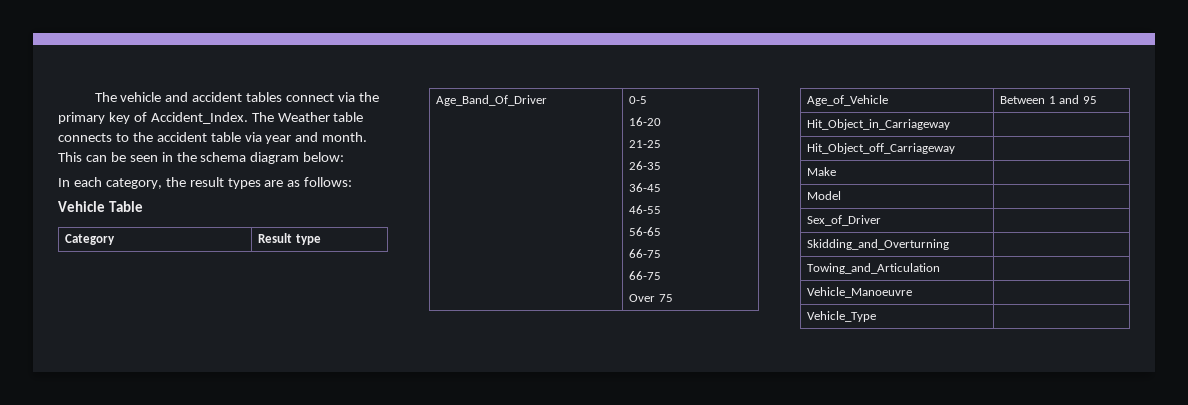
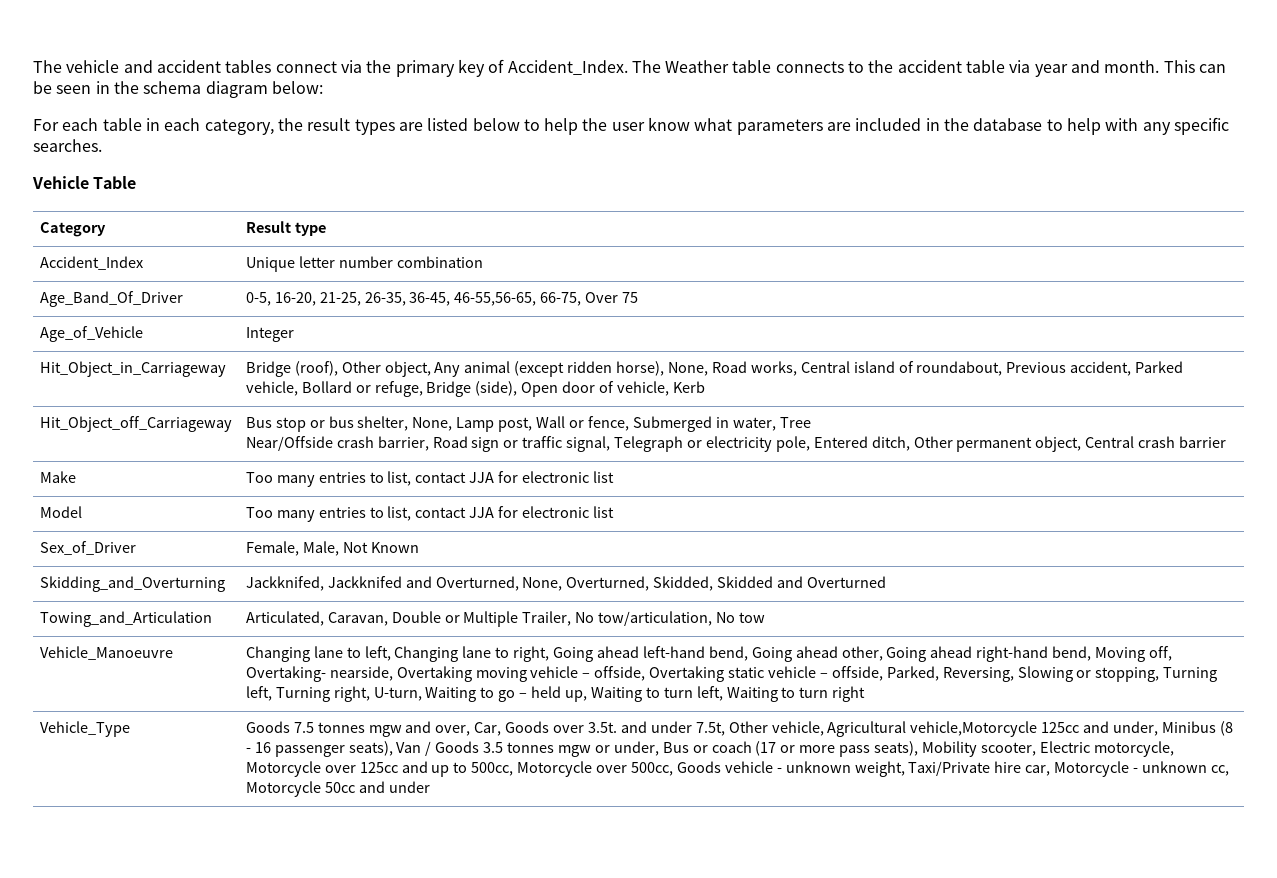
- In each category, the result types are as follows:
+ For each table in each category, the result types are listed below to help the user know what parameters are included in the database to help with any specific searches.
- Age_Band_Of_Driver | 0-5
- 16-20
- 21-25
- 26-35
- 36-45
- 46-55
- 56-65
- 66-75
- 66-75
- Over 75
- Age_of_Vehicle | Between 1 and 95
- Hit_Object_in_Carriageway |
- Hit_Object_off_Carriageway |
- Make |
- Model |
- Sex_of_Driver |
- Skidding_and_Overturning |
- Towing_and_Articulation |
- Vehicle_Manoeuvre |
- Vehicle_Type |
+ Accident_Index | Unique letter number combination
+ Age_Band_Of_Driver | 0-5, 16-20, 21-25, 26-35, 36-45, 46-55,56-65, 66-75, Over 75
+ Age_of_Vehicle | Integer
+ Hit_Object_in_Carriageway | Bridge (roof), Other object, Any animal (except ridden horse), None, Road works, Central island of roundabout, Previous accident, Parked vehicle, Bollard or refuge, Bridge (side), Open door of vehicle, Kerb
+ Hit_Object_off_Carriageway | Bus stop or bus shelter, None, Lamp post, Wall or fence, Submerged in water, Tree
+ Near/Offside crash barrier, Road sign or traffic signal, Telegraph or electricity pole, Entered ditch, Other permanent object, Central crash barrier
+ Make | Too many entries to list, contact JJA for electronic list
+ Model | Too many entries to list, contact JJA for electronic list
+ Sex_of_Driver | Female, Male, Not Known
+ Skidding_and_Overturning | Jackknifed, Jackknifed and Overturned, None, Overturned, Skidded, Skidded and Overturned
+ Towing_and_Articulation | Articulated, Caravan, Double or Multiple Trailer, No tow/articulation, No tow
+ Vehicle_Manoeuvre | Changing lane to left, Changing lane to right, Going ahead left-hand bend, Going ahead other, Going ahead right-hand bend, Moving off, Overtaking- nearside, Overtaking moving vehicle – offside, Overtaking static vehicle – offside, Parked, Reversing, Slowing or stopping, Turning left, Turning right, U-turn, Waiting to go – held up, Waiting to turn left, Waiting to turn right
+ Vehicle_Type | Goods 7.5 tonnes mgw and over, Car, Goods over 3.5t. and under 7.5t, Other vehicle, Agricultural vehicle,Motorcycle 125cc and under, Minibus (8 - 16 passenger seats), Van / Goods 3.5 tonnes mgw or under, Bus or coach (17 or more pass seats), Mobility scooter, Electric motorcycle, Motorcycle over 125cc and up to 500cc, Motorcycle over 500cc, Goods vehicle - unknown weight, Taxi/Private hire car, Motorcycle - unknown cc, Motorcycle 50cc and under

